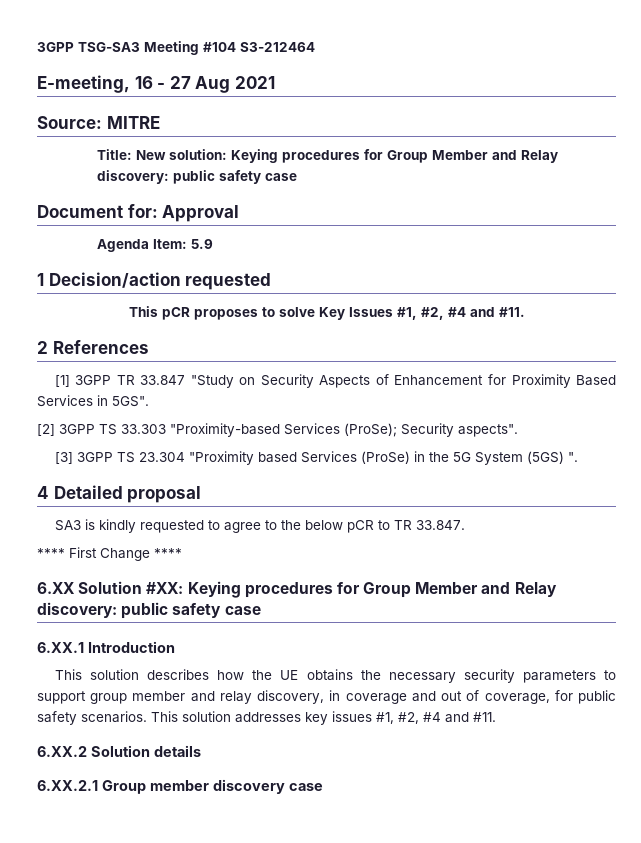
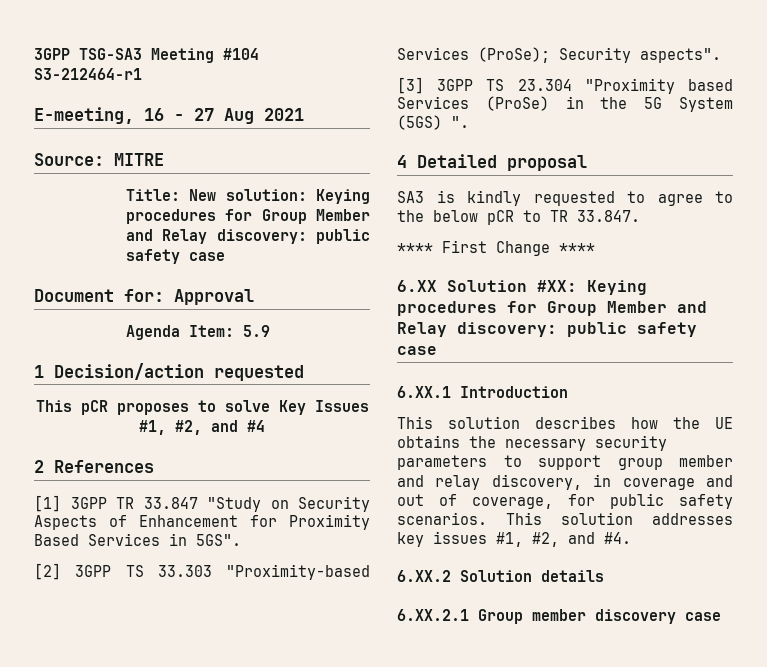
- 3GPP TSG-SA3 Meeting #104 S3-212464
+ 3GPP TSG-SA3 Meeting #104 S3-212464-r1
- This pCR proposes to solve Key Issues #1, #2, #4 and #11.
+ This pCR proposes to solve Key Issues #1, #2, and #4
- This solution addresses key issues #1, #2, #4 and #11.
+ This solution addresses key issues #1, #2, and #4.

